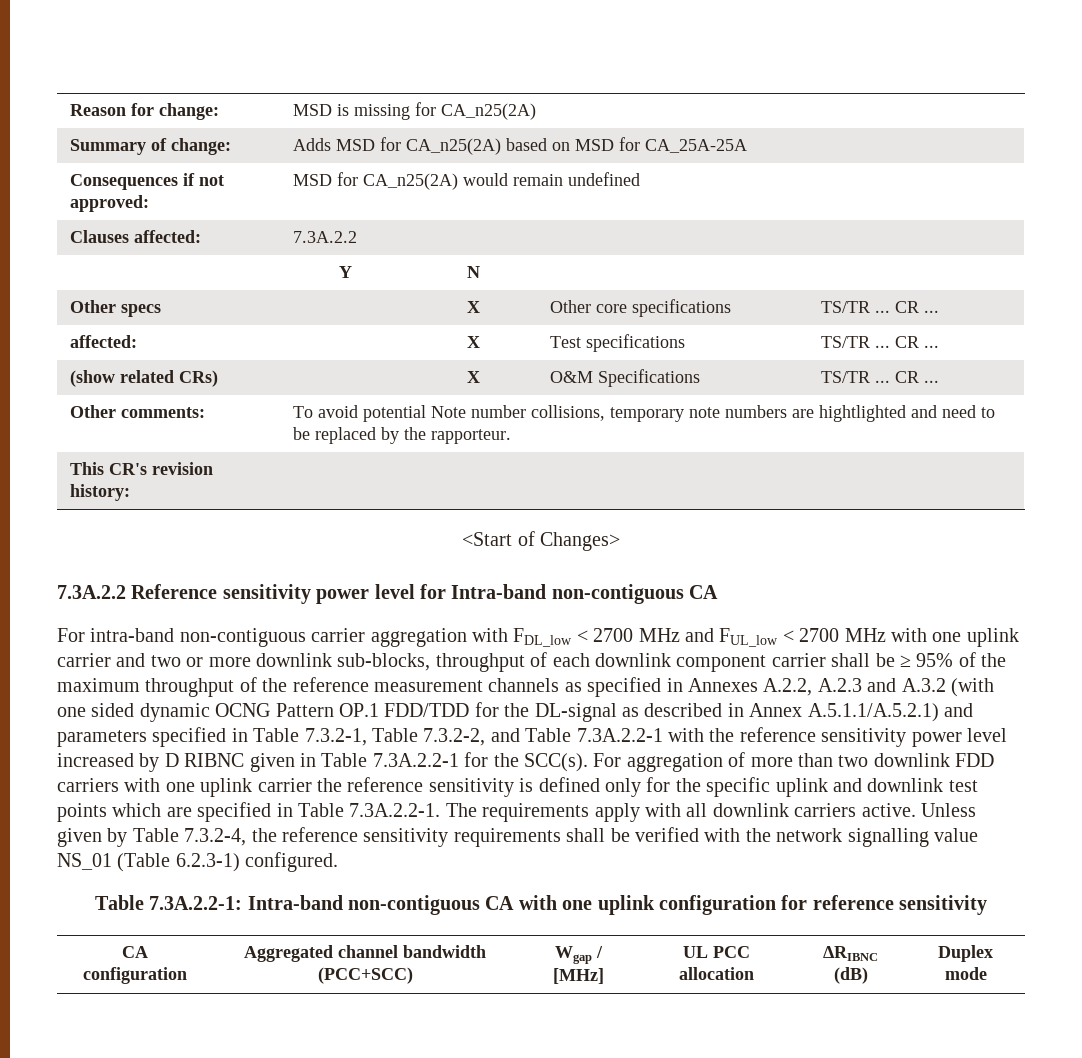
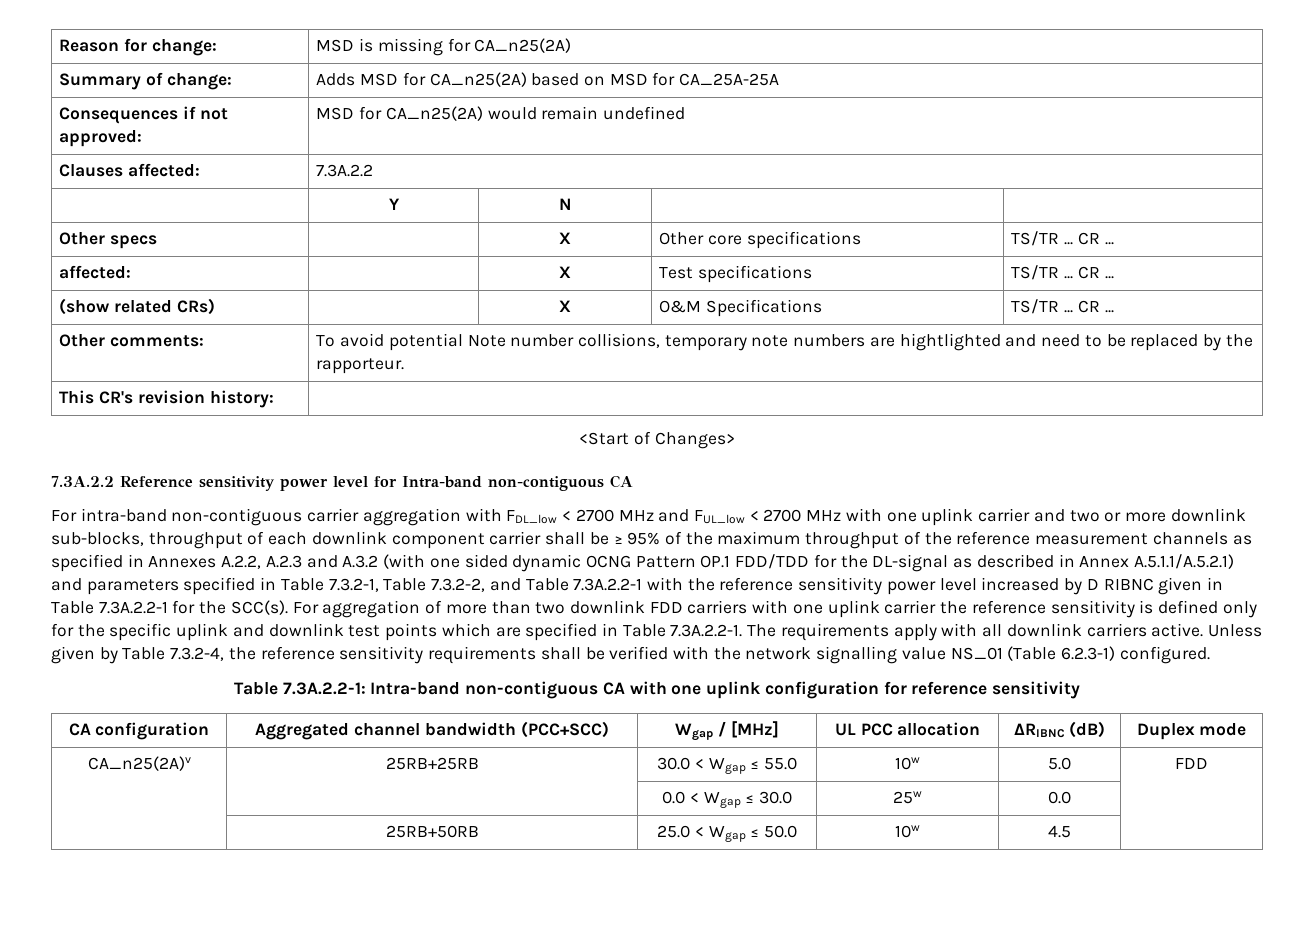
+ CA_n25(2A)v | 25RB+25RB | 30.0 < Wgap ≤ 55.0 | 10w | 5.0 | FDD
+ | | 0.0 < Wgap ≤ 30.0 | 25w | 0.0 |
+ | 25RB+50RB | 25.0 < Wgap ≤ 50.0 | 10w | 4.5 |

